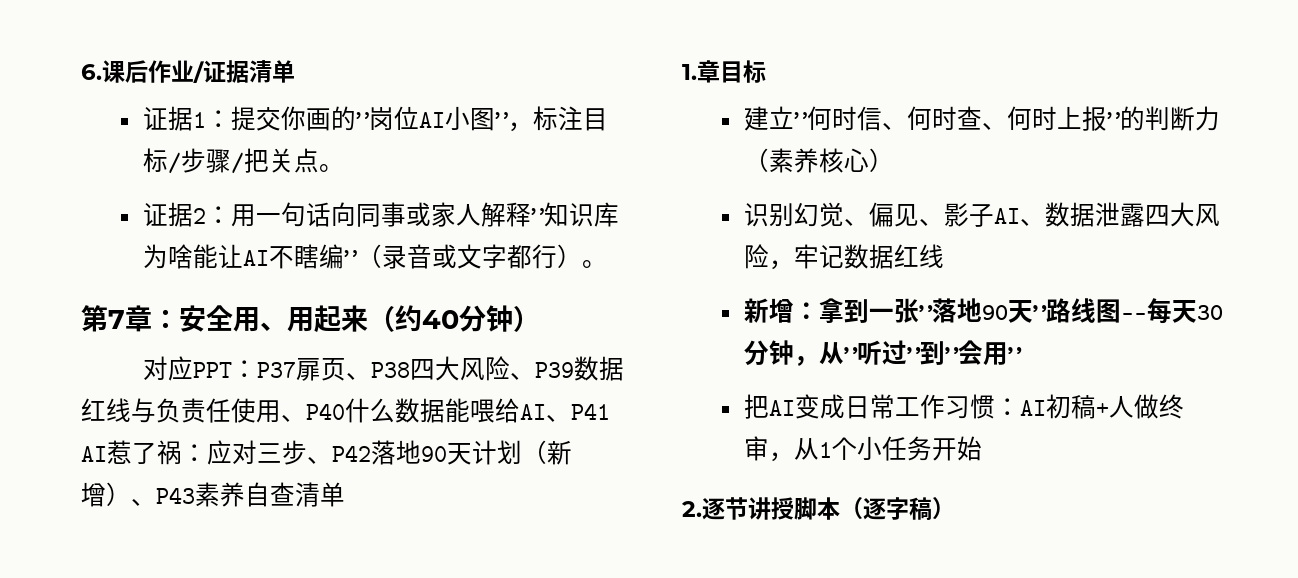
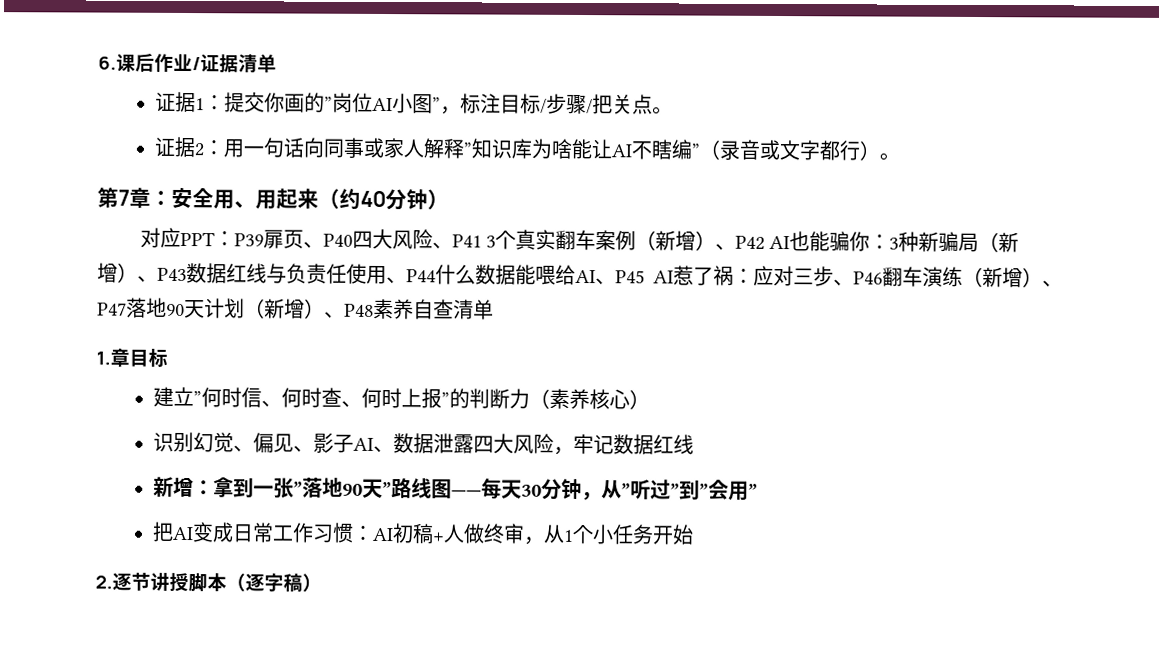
- 对应PPT：P37扉页、P38四大风险、P39数据红线与负责任使用、P40什么数据能喂给AI、P41 AI惹了祸：应对三步、P42落地90天计划（新增）、P43素养自查清单
+ 对应PPT：P39扉页、P40四大风险、P41 3个真实翻车案例（新增）、P42 AI也能骗你：3种新骗局（新增）、P43数据红线与负责任使用、P44什么数据能喂给AI、P45 AI惹了祸：应对三步、P46翻车演练（新增）、P47落地90天计划（新增）、P48素养自查清单

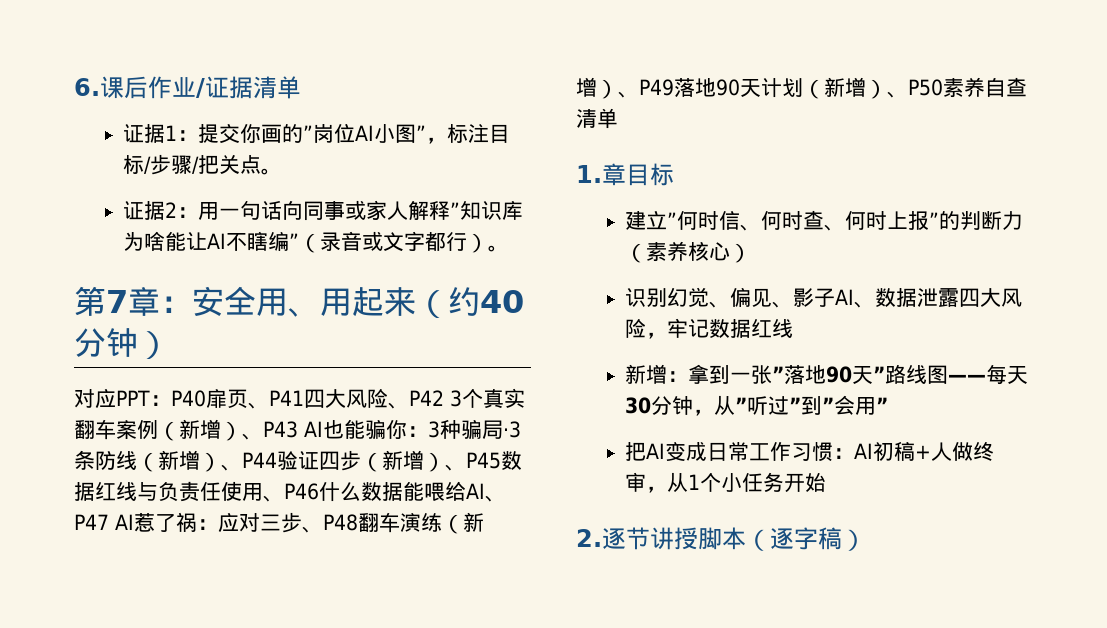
- 对应PPT：P39扉页、P40四大风险、P41 3个真实翻车案例（新增）、P42 AI也能骗你：3种新骗局（新增）、P43数据红线与负责任使用、P44什么数据能喂给AI、P45 AI惹了祸：应对三步、P46翻车演练（新增）、P47落地90天计划（新增）、P48素养自查清单
+ 对应PPT：P40扉页、P41四大风险、P42 3个真实翻车案例（新增）、P43 AI也能骗你：3种骗局·3条防线（新增）、P44验证四步（新增）、P45数据红线与负责任使用、P46什么数据能喂给AI、P47 AI惹了祸：应对三步、P48翻车演练（新增）、P49落地90天计划（新增）、P50素养自查清单

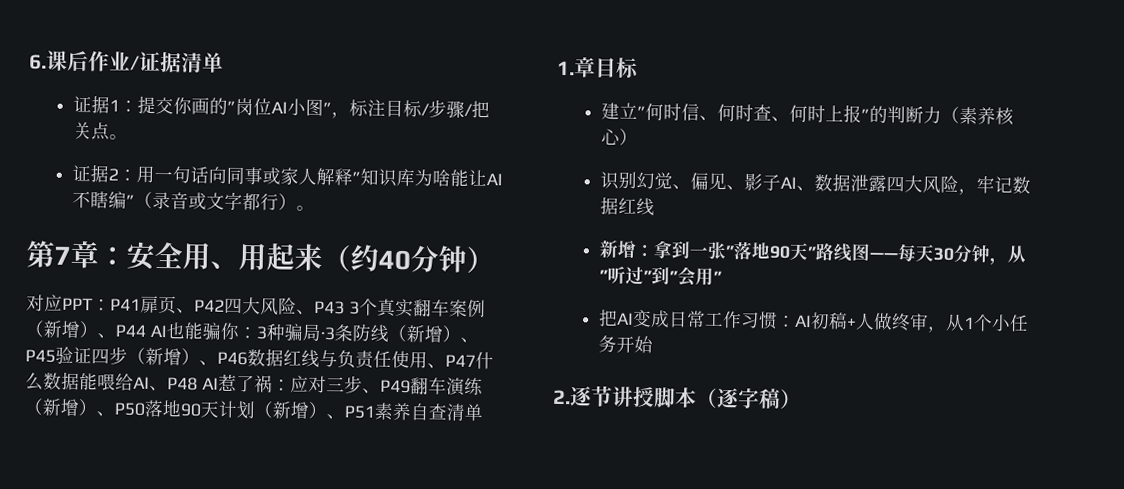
- 对应PPT：P40扉页、P41四大风险、P42 3个真实翻车案例（新增）、P43 AI也能骗你：3种骗局·3条防线（新增）、P44验证四步（新增）、P45数据红线与负责任使用、P46什么数据能喂给AI、P47 AI惹了祸：应对三步、P48翻车演练（新增）、P49落地90天计划（新增）、P50素养自查清单
+ 对应PPT：P41扉页、P42四大风险、P43 3个真实翻车案例（新增）、P44 AI也能骗你：3种骗局·3条防线（新增）、P45验证四步（新增）、P46数据红线与负责任使用、P47什么数据能喂给AI、P48 AI惹了祸：应对三步、P49翻车演练（新增）、P50落地90天计划（新增）、P51素养自查清单

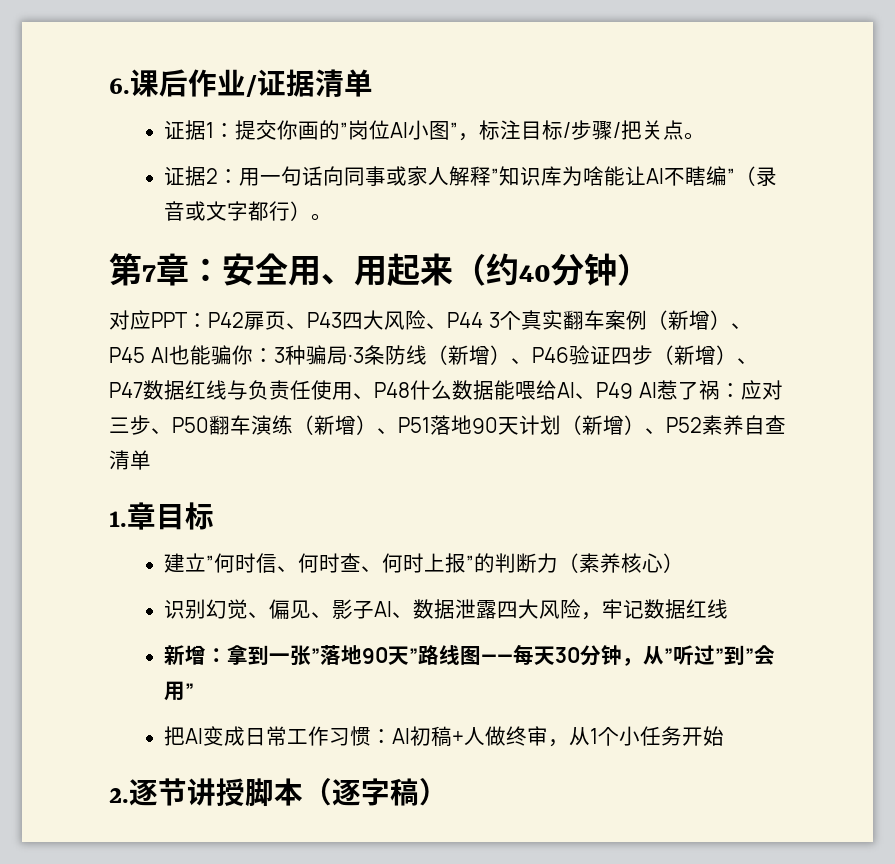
- 对应PPT：P41扉页、P42四大风险、P43 3个真实翻车案例（新增）、P44 AI也能骗你：3种骗局·3条防线（新增）、P45验证四步（新增）、P46数据红线与负责任使用、P47什么数据能喂给AI、P48 AI惹了祸：应对三步、P49翻车演练（新增）、P50落地90天计划（新增）、P51素养自查清单
+ 对应PPT：P42扉页、P43四大风险、P44 3个真实翻车案例（新增）、P45 AI也能骗你：3种骗局·3条防线（新增）、P46验证四步（新增）、P47数据红线与负责任使用、P48什么数据能喂给AI、P49 AI惹了祸：应对三步、P50翻车演练（新增）、P51落地90天计划（新增）、P52素养自查清单

